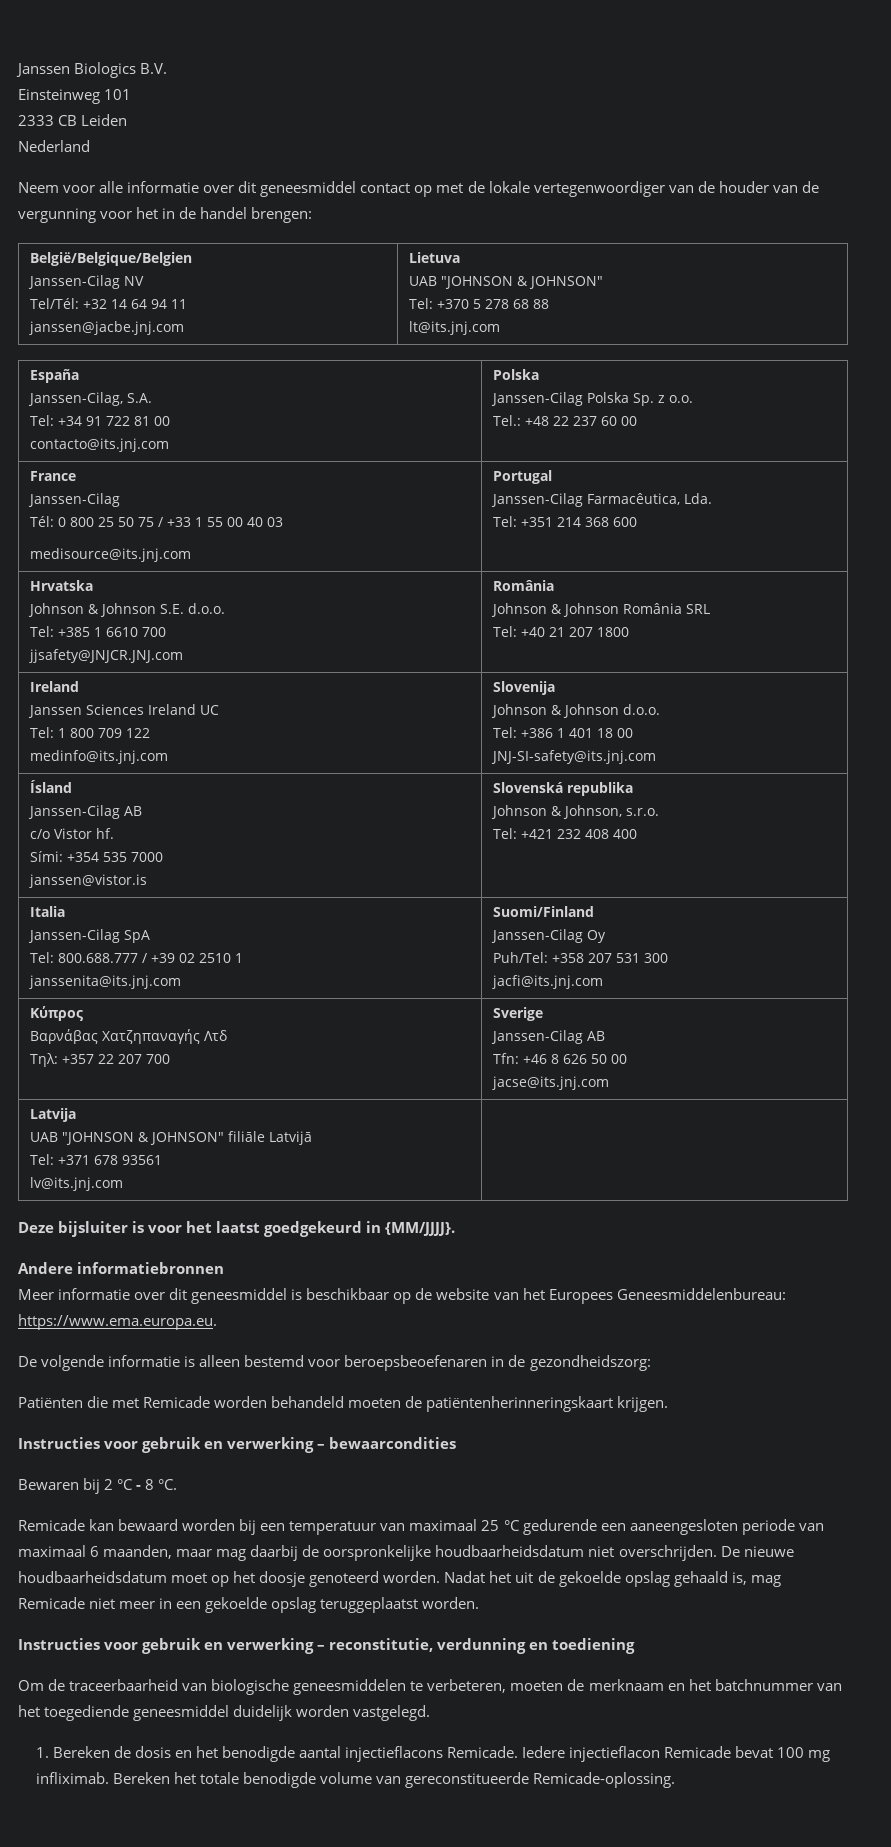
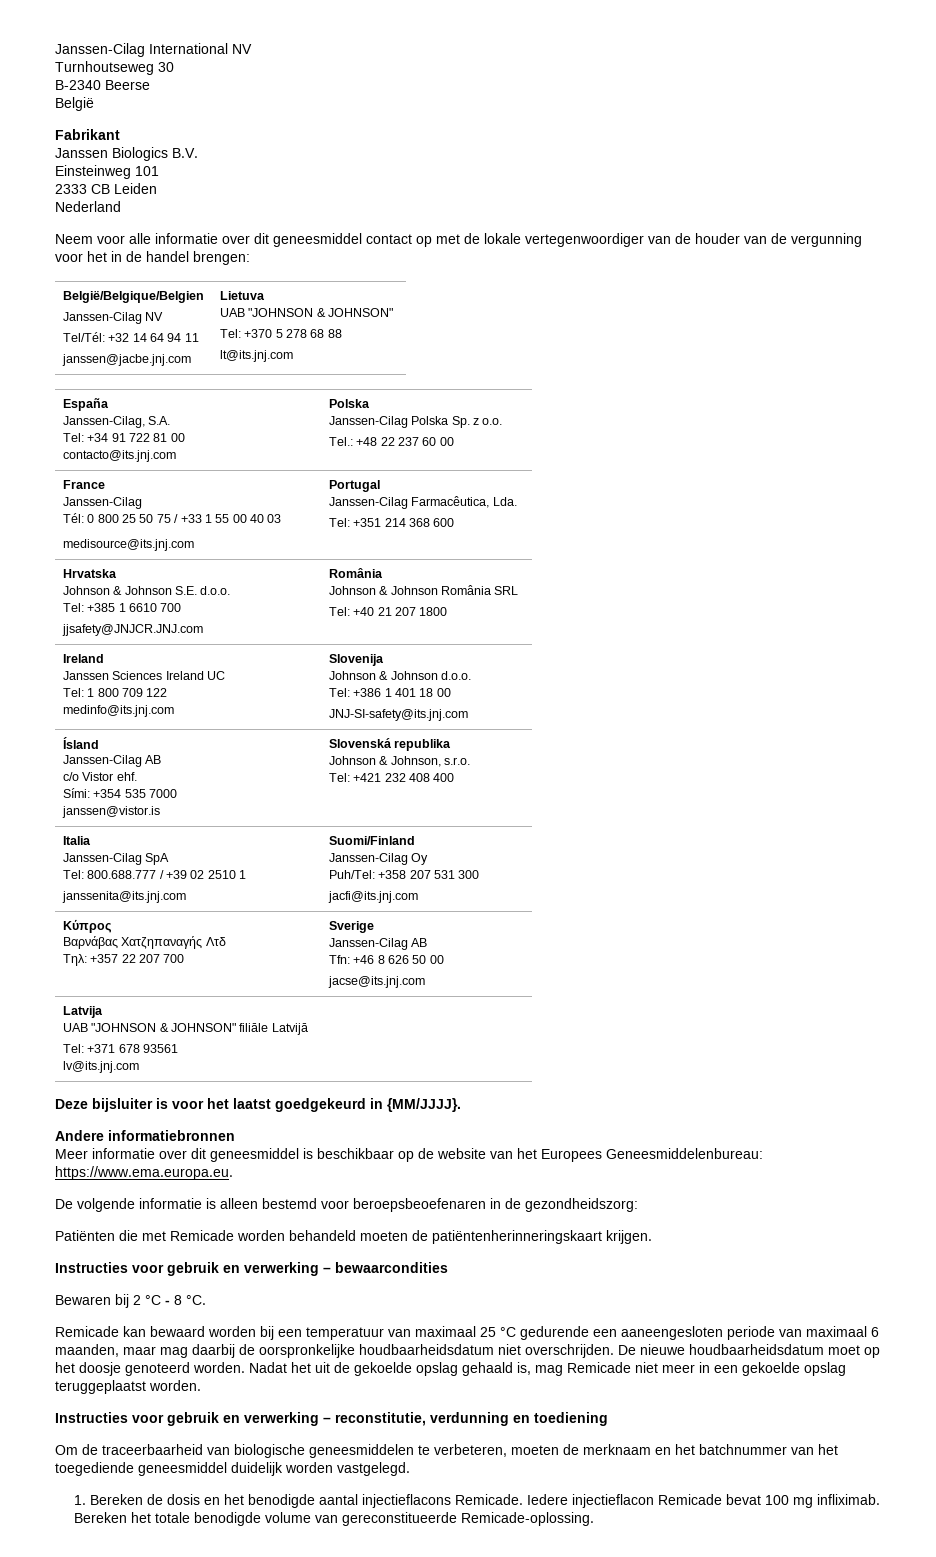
+ Janssen-Cilag International NV
+ Turnhoutseweg 30
+ B-2340 Beerse
+ België
+ Fabrikant
  Ísland
  Janssen-Cilag AB
- c/o Vistor hf.
+ c/o Vistor ehf.

